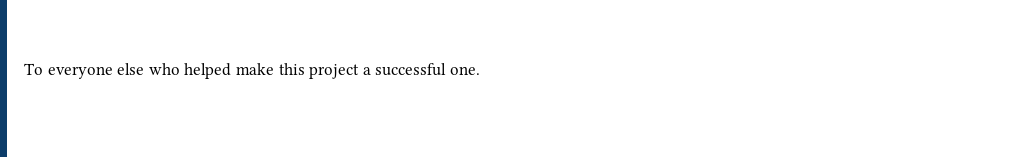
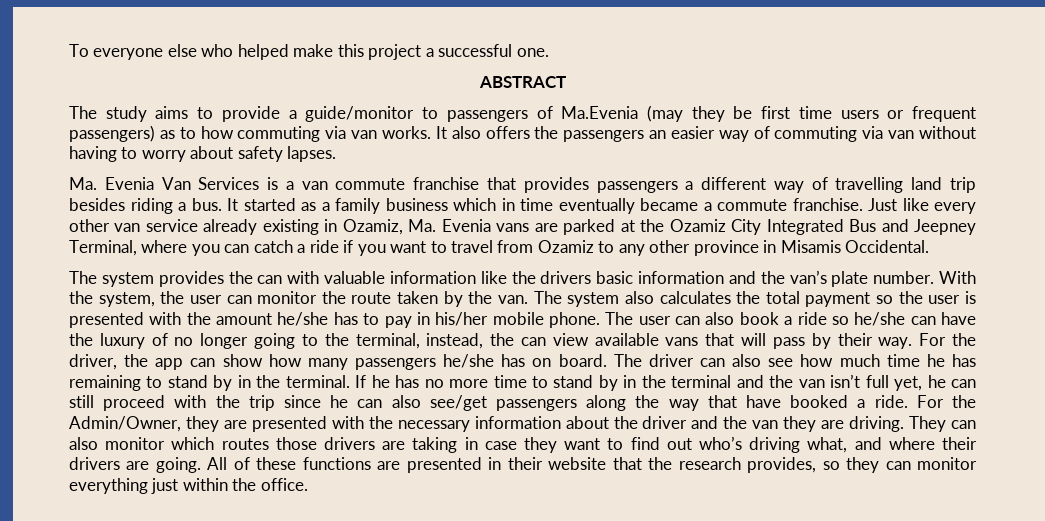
+ ABSTRACT
+ The study aims to provide a guide/monitor to passengers of Ma.Evenia (may they be first time users or frequent passengers) as to how commuting via van works. It also offers the passengers an easier way of commuting via van without having to worry about safety lapses.
+ Ma. Evenia Van Services is a van commute franchise that provides passengers a different way of travelling land trip besides riding a bus. It started as a family business which in time eventually became a commute franchise. Just like every other van service already existing in Ozamiz, Ma. Evenia vans are parked at the Ozamiz City Integrated Bus and Jeepney Terminal, where you can catch a ride if you want to travel from Ozamiz to any other province in Misamis Occidental.
+ The system provides the can with valuable information like the drivers basic information and the van’s plate number. With the system, the user can monitor the route taken by the van. The system also calculates the total payment so the user is presented with the amount he/she has to pay in his/her mobile phone. The user can also book a ride so he/she can have the luxury of no longer going to the terminal, instead, the can view available vans that will pass by their way. For the driver, the app can show how many passengers he/she has on board. The driver can also see how much time he has remaining to stand by in the terminal. If he has no more time to stand by in the terminal and the van isn’t full yet, he can still proceed with the trip since he can also see/get passengers along the way that have booked a ride. For the Admin/Owner, they are presented with the necessary information about the driver and the van they are driving. They can also monitor which routes those drivers are taking in case they want to find out who’s driving what, and where their drivers are going. All of these functions are presented in their website that the research provides, so they can monitor everything just within the office.

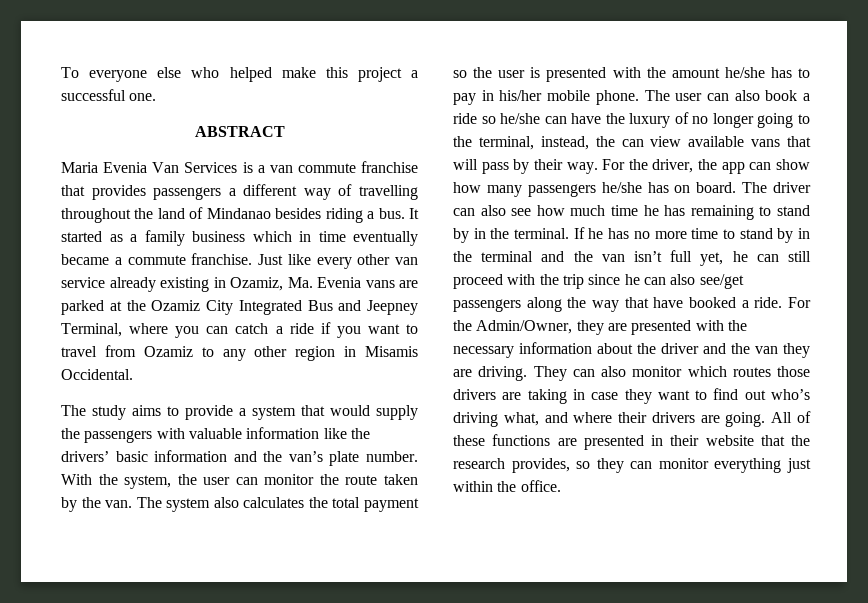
- The study aims to provide a guide/monitor to passengers of Ma.Evenia (may they be first time users or frequent passengers) as to how commuting via van works. It also offers the passengers an easier way of commuting via van without having to worry about safety lapses.
- Ma. Evenia Van Services is a van commute franchise that provides passengers a different way of travelling land trip besides riding a bus.
+ Maria Evenia Van Services is a van commute franchise that provides passengers a different way of travelling throughout the land of Mindanao besides riding a bus.
- Just like every other van service already existing in Ozamiz, Ma. Evenia vans are parked at the Ozamiz City Integrated Bus and Jeepney Terminal, where you can catch a ride if you want to travel from Ozamiz to any other province in Misamis Occidental.
+ Just like every other van service already existing in Ozamiz, Ma. Evenia vans are parked at the Ozamiz City Integrated Bus and Jeepney Terminal, where you can catch a ride if you want to travel from Ozamiz to any other region in Misamis Occidental.
- The system provides the can with valuable information like the drivers basic information and the van’s plate number.
+ The study aims to provide a system that would supply the passengers with valuable information like the drivers’ basic information and the van’s plate number.

